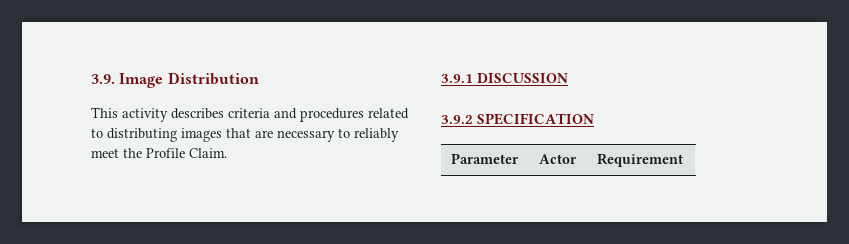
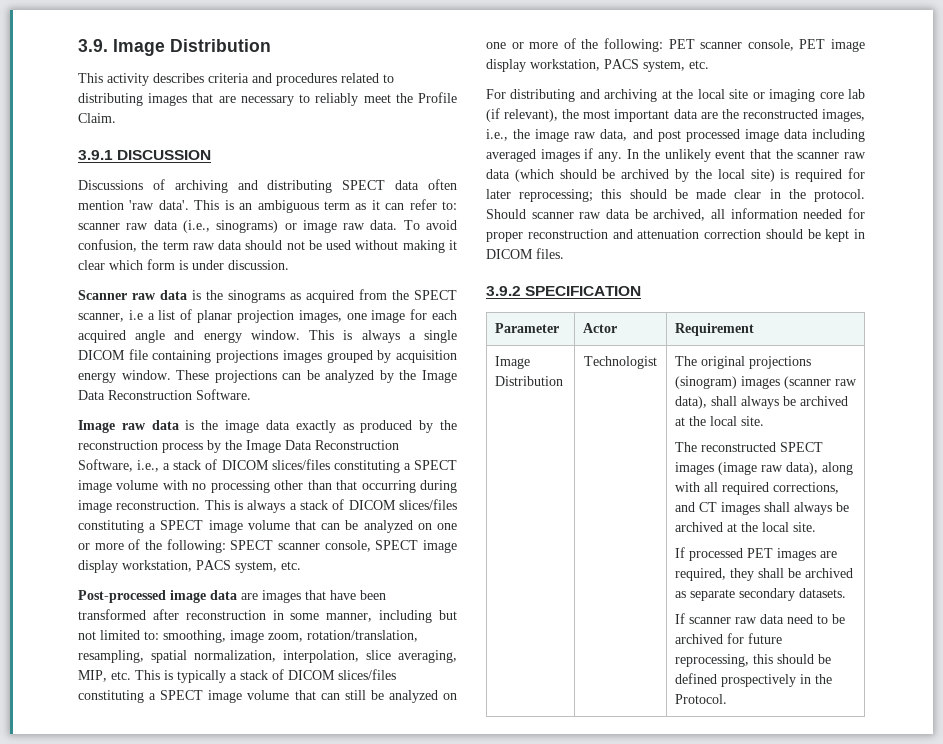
+ Discussions of archiving and distributing SPECT data often mention 'raw data'. This is an ambiguous term as it can refer to: scanner raw data (i.e., sinograms) or image raw data. To avoid confusion, the term raw data should not be used without making it clear which form is under discussion.
+ Scanner raw data is the sinograms as acquired from the SPECT scanner, i.e a list of planar projection images, one image for each acquired angle and energy window. This is always a single DICOM file containing projections images grouped by acquisition energy window. These projections can be analyzed by the Image Data Reconstruction Software.
+ Image raw data is the image data exactly as produced by the reconstruction process by the Image Data Reconstruction Software, i.e., a stack of DICOM slices/files constituting a SPECT image volume with no processing other than that occurring during image reconstruction. This is always a stack of DICOM slices/files constituting a SPECT image volume that can be analyzed on one or more of the following: SPECT scanner console, SPECT image display workstation, PACS system, etc.
+ Post-processed image data are images that have been transformed after reconstruction in some manner, including but not limited to: smoothing, image zoom, rotation/translation, resampling, spatial normalization, interpolation, slice averaging, MIP, etc. This is typically a stack of DICOM slices/files constituting a SPECT image volume that can still be analyzed on one or more of the following: PET scanner console, PET image display workstation, PACS system, etc.
+ For distributing and archiving at the local site or imaging core lab (if relevant), the most important data are the reconstructed images, i.e., the image raw data, and post processed image data including averaged images if any. In the unlikely event that the scanner raw data (which should be archived by the local site) is required for later reprocessing; this should be made clear in the protocol. Should scanner raw data be archived, all information needed for proper reconstruction and attenuation correction should be kept in DICOM files.
+ Image Distribution | Technologist | The original projections (sinogram) images (scanner raw data), shall always be archived at the local site.
+ The reconstructed SPECT images (image raw data), along with all required corrections, and CT images shall always be archived at the local site.
+ If processed PET images are required, they shall be archived as separate secondary datasets.
+ If scanner raw data need to be archived for future reprocessing, this should be defined prospectively in the Protocol.

